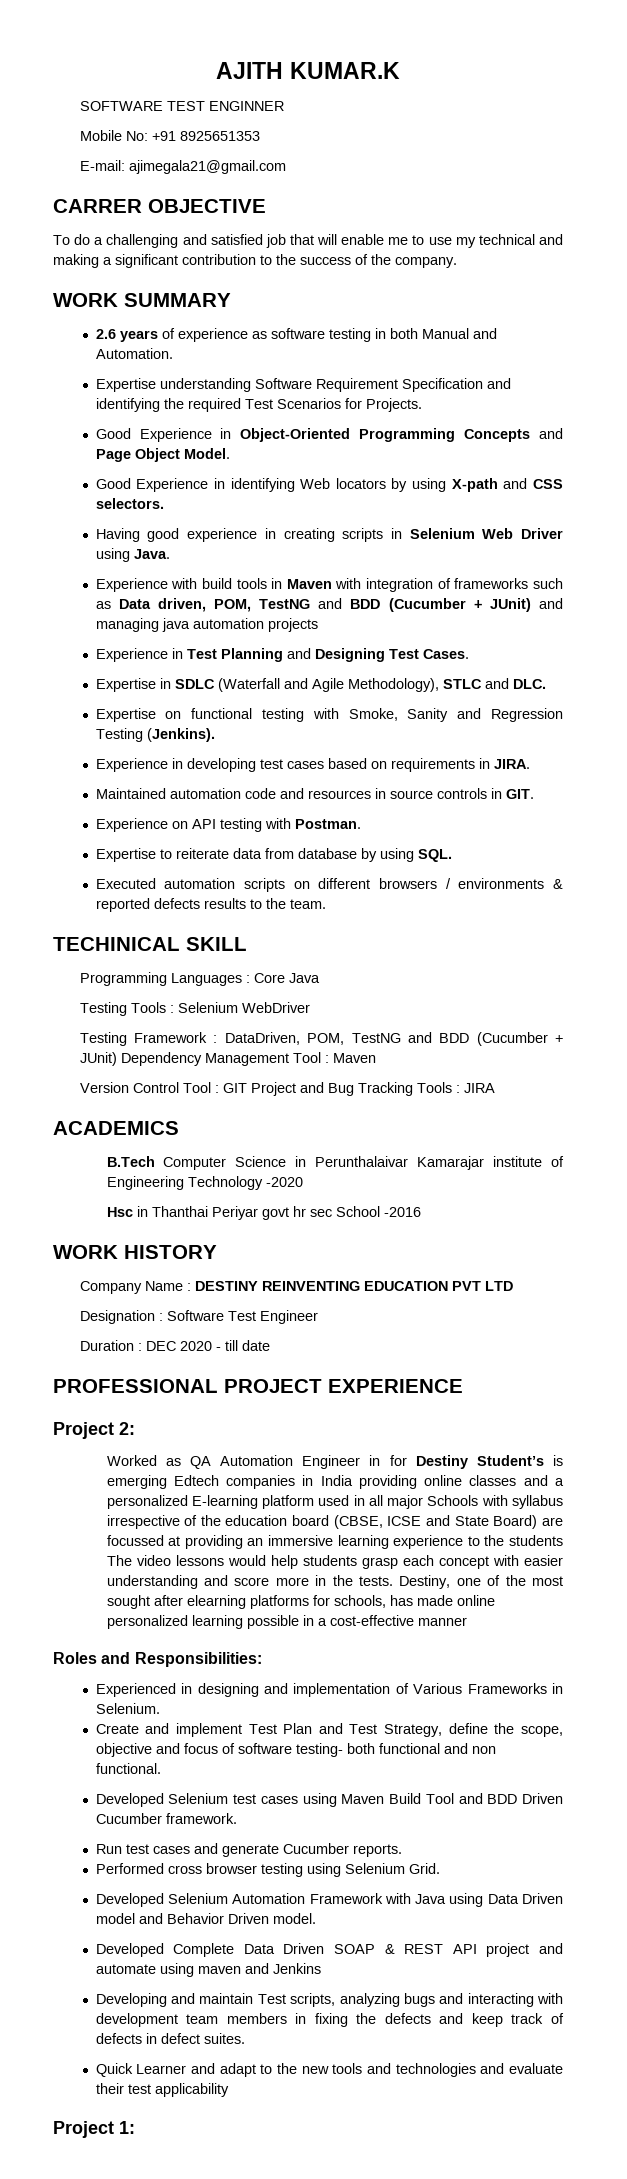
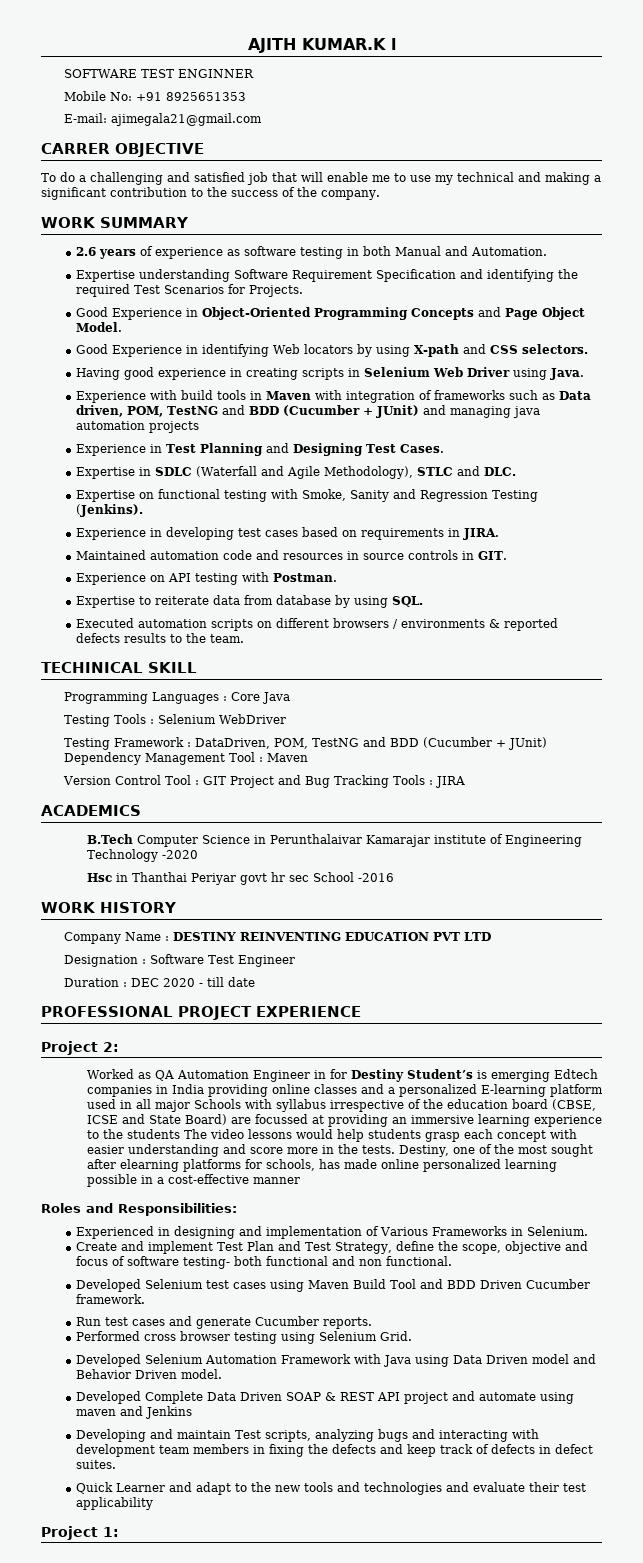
- AJITH KUMAR.K
+ AJITH KUMAR.K l

